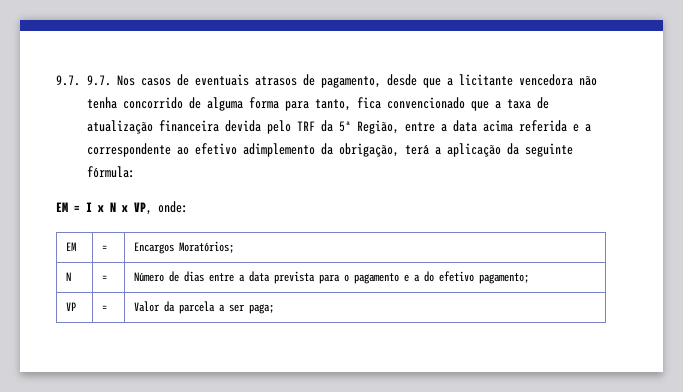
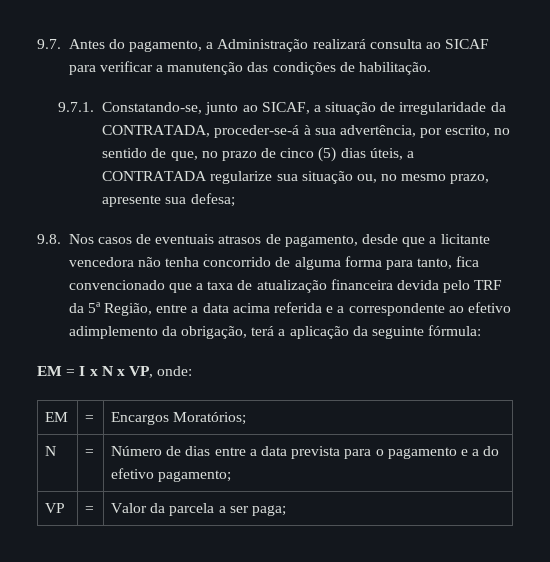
- 9.7. 9.7. Nos casos de eventuais atrasos de pagamento, desde que a licitante vencedora não tenha concorrido de alguma forma para tanto, fica convencionado que a taxa de atualização financeira devida pelo TRF da 5ª Região, entre a data acima referida e a correspondente ao efetivo adimplemento da obrigação, terá a aplicação da seguinte fórmula:
+ 9.7. Antes do pagamento, a Administração realizará consulta ao SICAF para verificar a manutenção das condições de habilitação.
+ 9.7.1. Constatando-se, junto ao SICAF, a situação de irregularidade da CONTRATADA, proceder-se-á à sua advertência, por escrito, no sentido de que, no prazo de cinco (5) dias úteis, a CONTRATADA regularize sua situação ou, no mesmo prazo, apresente sua defesa;
+ 9.8. Nos casos de eventuais atrasos de pagamento, desde que a licitante vencedora não tenha concorrido de alguma forma para tanto, fica convencionado que a taxa de atualização financeira devida pelo TRF da 5ª Região, entre a data acima referida e a correspondente ao efetivo adimplemento da obrigação, terá a aplicação da seguinte fórmula:

